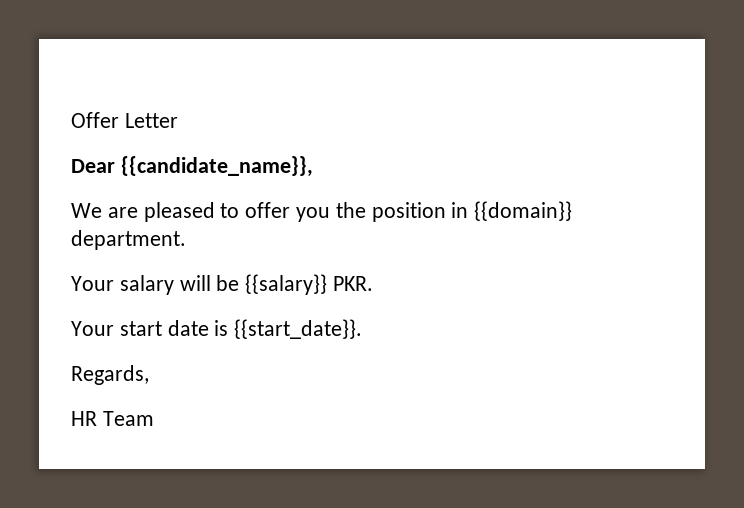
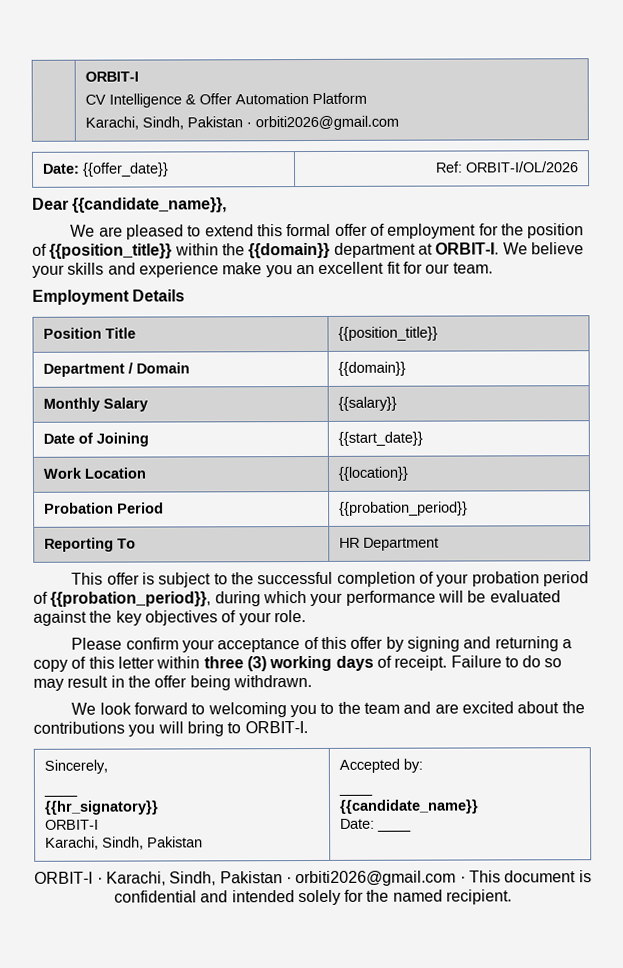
- Offer Letter
+ | ORBIT-I
+ CV Intelligence & Offer Automation Platform
+ Karachi, Sindh, Pakistan · orbiti2026@gmail.com
+ Date: {{offer_date}} | Ref: ORBIT-I/OL/2026
- We are pleased to offer you the position in {{domain}} department.
- Your salary will be {{salary}} PKR.
- Your start date is {{start_date}}.
- Regards,
- HR Team
+ We are pleased to extend this formal offer of employment for the position of {{position_title}} within the {{domain}} department at ORBIT-I. We believe your skills and experience make you an excellent fit for our team.
+ Employment Details
+ Position Title | {{position_title}}
+ Department / Domain | {{domain}}
+ Monthly Salary | {{salary}}
+ Date of Joining | {{start_date}}
+ Work Location | {{location}}
+ Probation Period | {{probation_period}}
+ Reporting To | HR Department
+ This offer is subject to the successful completion of your probation period of {{probation_period}}, during which your performance will be evaluated against the key objectives of your role.
+ Please confirm your acceptance of this offer by signing and returning a copy of this letter within three (3) working days of receipt. Failure to do so may result in the offer being withdrawn.
+ We look forward to welcoming you to the team and are excited about the contributions you will bring to ORBIT-I.
+ Sincerely,
+ ____
+ {{hr_signatory}}
+ ORBIT-I
+ Karachi, Sindh, Pakistan | Accepted by:
+ ____
+ {{candidate_name}}
+ Date: ____
+ ORBIT-I · Karachi, Sindh, Pakistan · orbiti2026@gmail.com · This document is confidential and intended solely for the named recipient.

